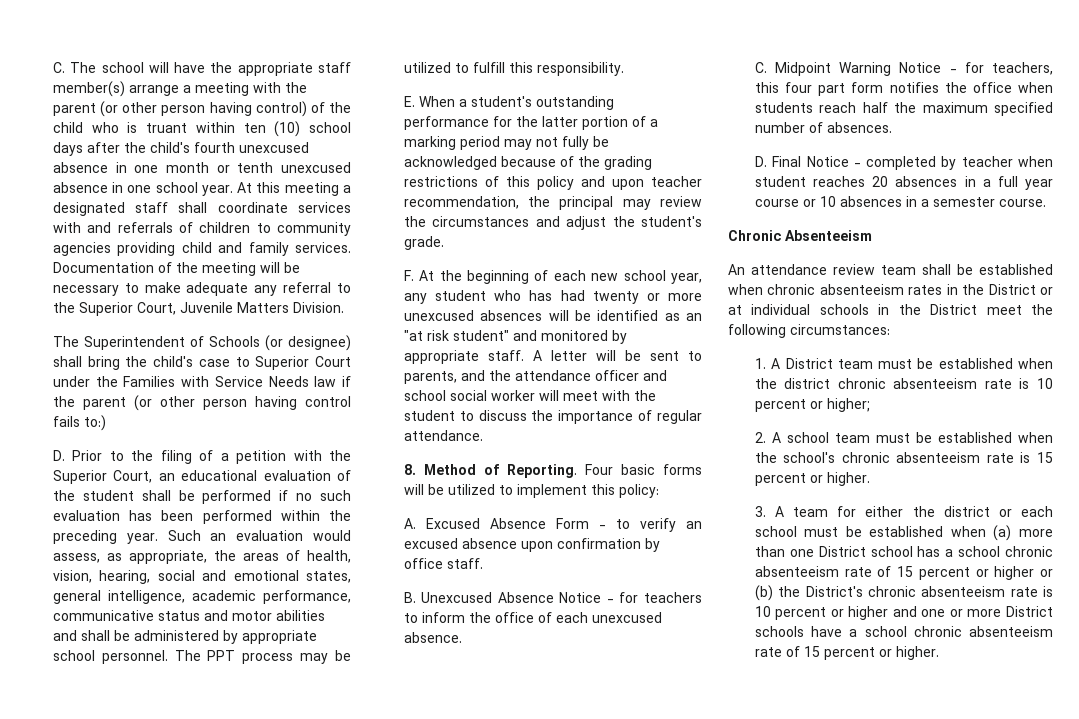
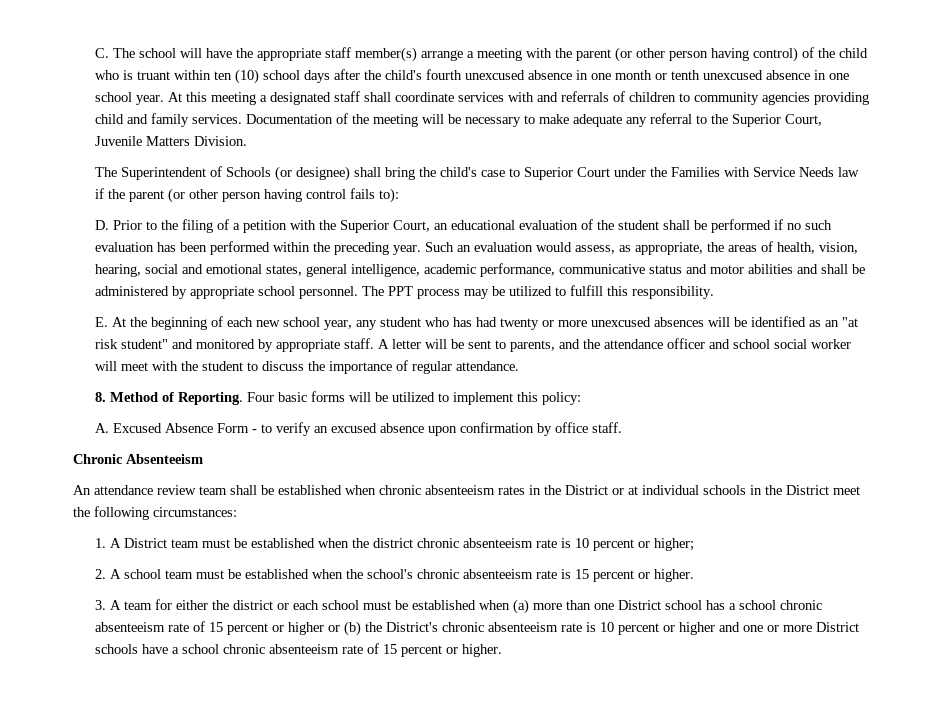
- The Superintendent of Schools (or designee) shall bring the child's case to Superior Court under the Families with Service Needs law if the parent (or other person having control fails to:)
+ The Superintendent of Schools (or designee) shall bring the child's case to Superior Court under the Families with Service Needs law if the parent (or other person having control fails to):
- E. When a student's outstanding performance for the latter portion of a marking period may not fully be acknowledged because of the grading restrictions of this policy and upon teacher recommendation, the principal may review the circumstances and adjust the student's grade.
- F. At the beginning of each new school year, any student who has had twenty or more unexcused absences will be identified as an "at risk student" and monitored by appropriate staff.
+ E. At the beginning of each new school year, any student who has had twenty or more unexcused absences will be identified as an "at risk student" and monitored by appropriate staff.
- B. Unexcused Absence Notice - for teachers to inform the office of each unexcused absence.
- C. Midpoint Warning Notice - for teachers, this four part form notifies the office when students reach half the maximum specified number of absences.
- D. Final Notice - completed by teacher when student reaches 20 absences in a full year course or 10 absences in a semester course.

